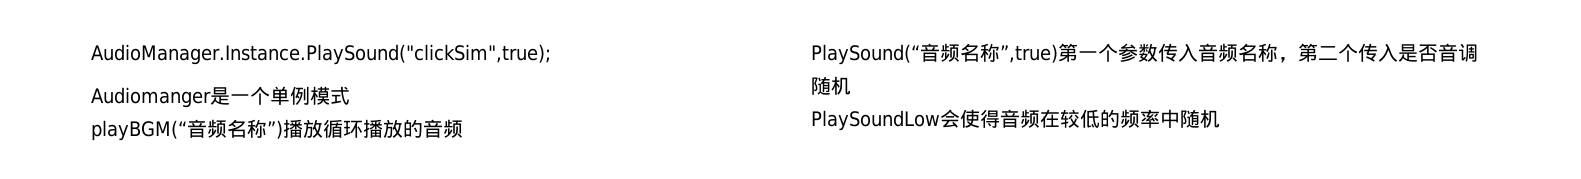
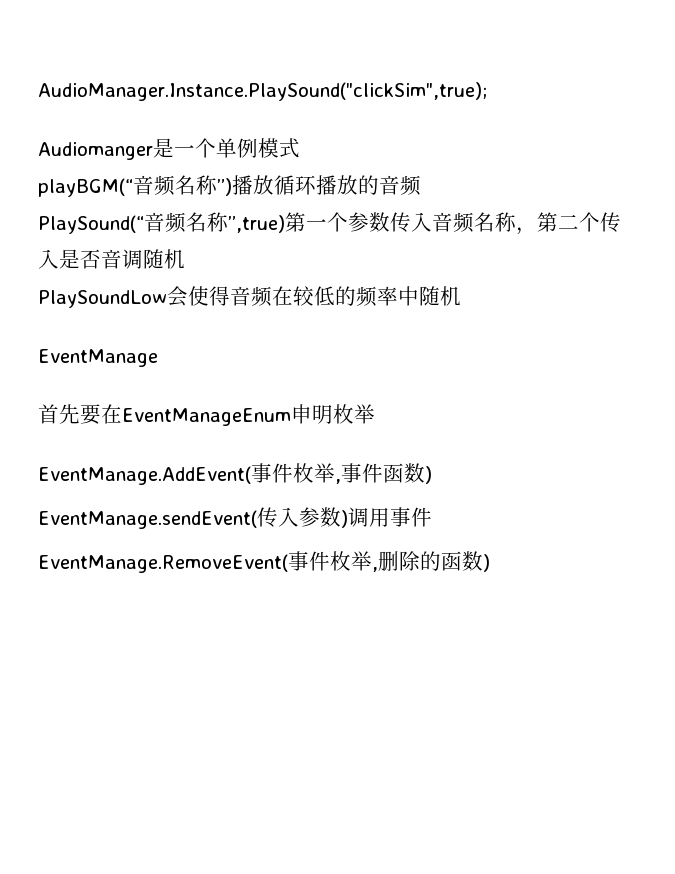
+ EventManage
+ 首先要在EventManageEnum申明枚举
+ EventManage.AddEvent(事件枚举,事件函数)
+ EventManage.sendEvent(传入参数)调用事件
+ EventManage.RemoveEvent(事件枚举,删除的函数)

